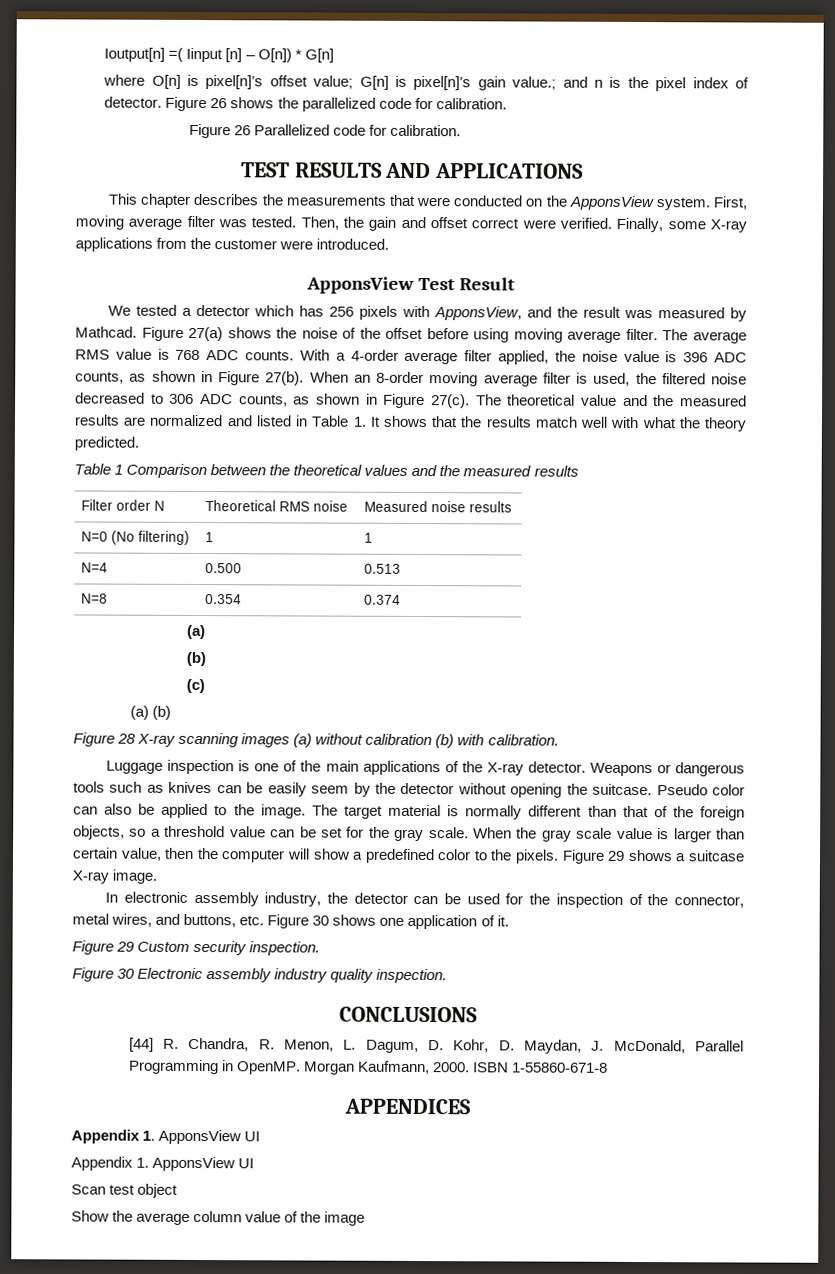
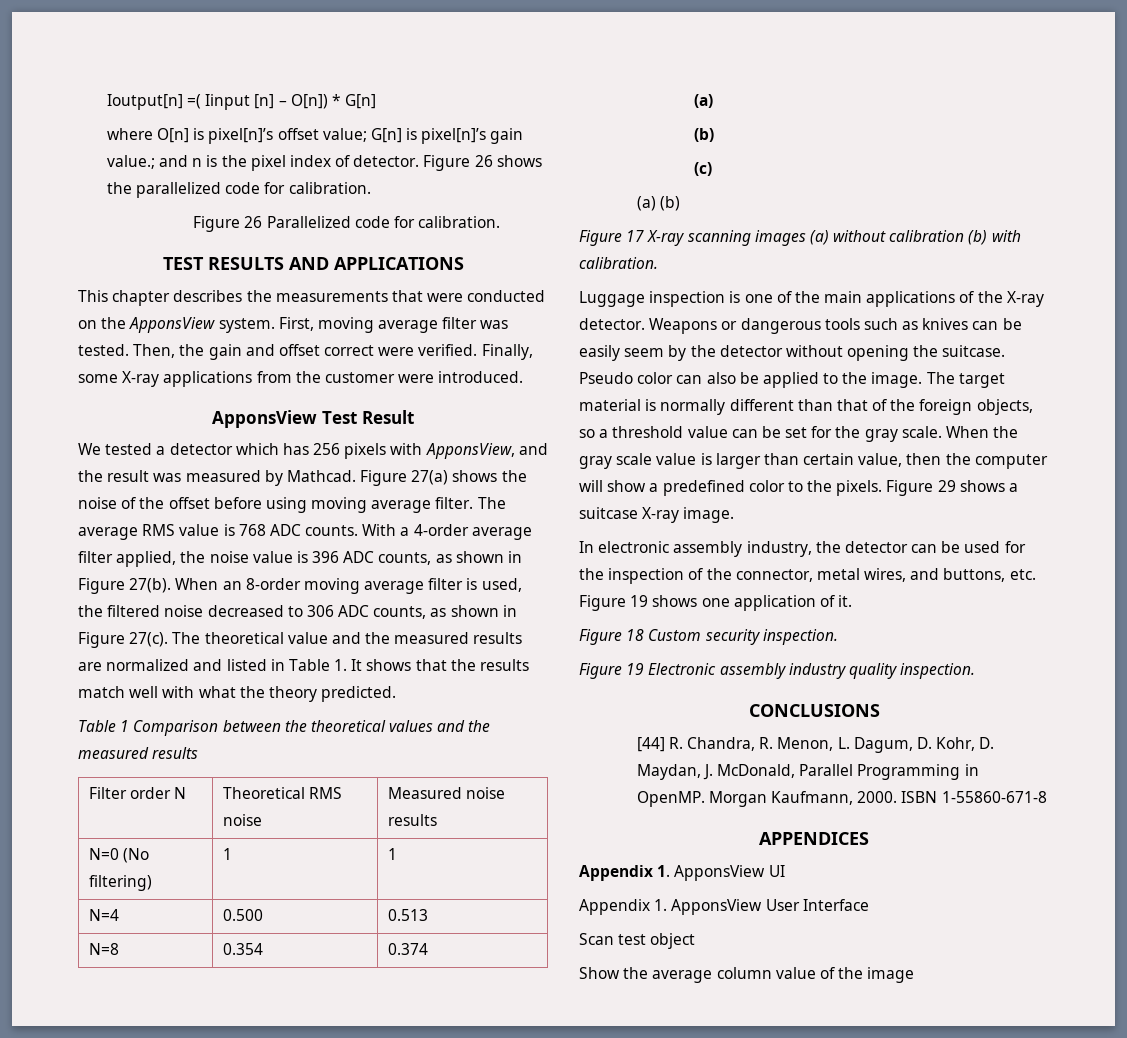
- Figure 28 X-ray scanning images (a) without calibration (b) with calibration.
+ Figure 17 X-ray scanning images (a) without calibration (b) with calibration.
- In electronic assembly industry, the detector can be used for the inspection of the connector, metal wires, and buttons, etc. Figure 30 shows one application of it.
+ In electronic assembly industry, the detector can be used for the inspection of the connector, metal wires, and buttons, etc. Figure 19 shows one application of it.
- Figure 29 Custom security inspection.
+ Figure 18 Custom security inspection.
- Figure 30 Electronic assembly industry quality inspection.
+ Figure 19 Electronic assembly industry quality inspection.
  APPENDICES
  Appendix 1. ApponsView UI
- Appendix 1. ApponsView UI
+ Appendix 1. ApponsView User Interface

